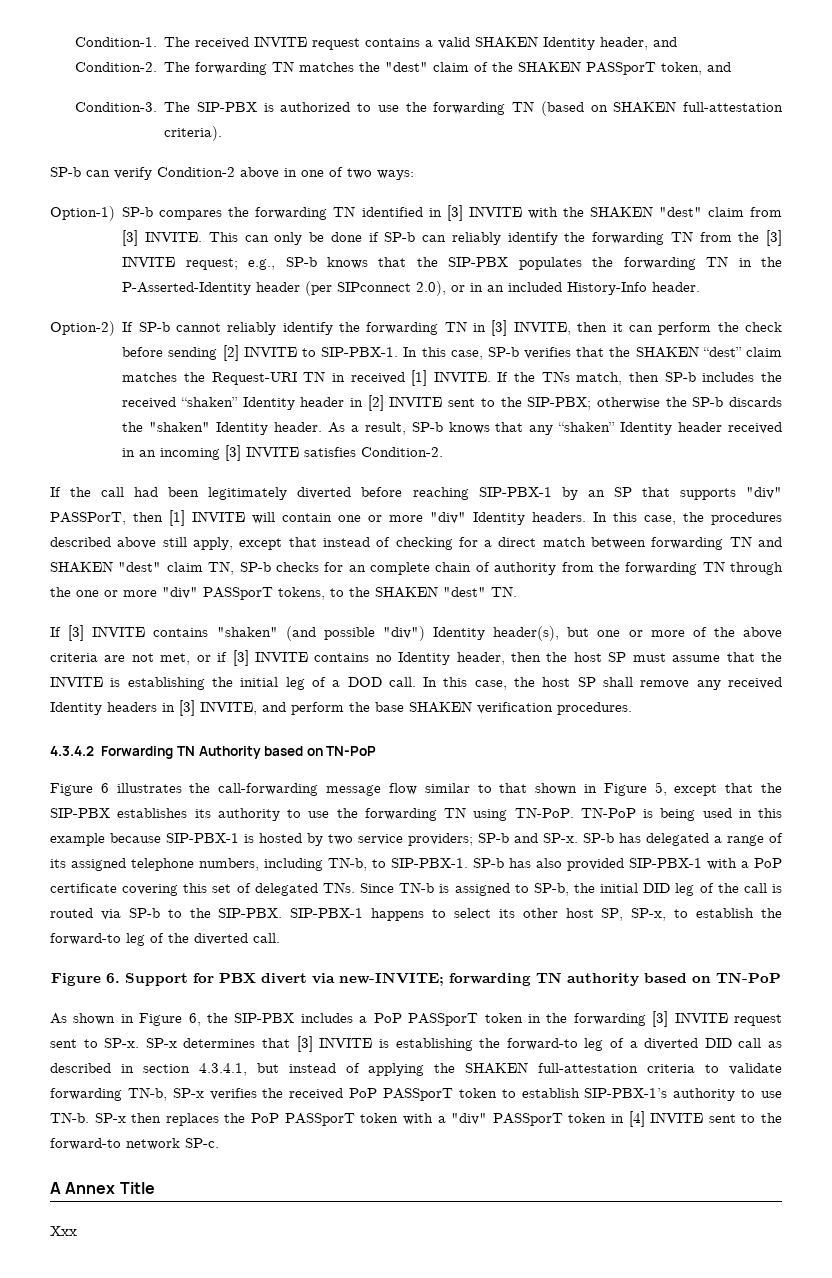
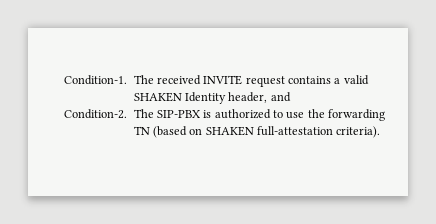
- The forwarding TN matches the "dest" claim of the SHAKEN PASSporT token, and
- Condition-3. The SIP-PBX is authorized to use the forwarding TN (based on SHAKEN full-attestation criteria).
+ The SIP-PBX is authorized to use the forwarding TN (based on SHAKEN full-attestation criteria).
- SP-b can verify Condition-2 above in one of two ways:
- Option-1) SP-b compares the forwarding TN identified in [3] INVITE with the SHAKEN "dest" claim from [3] INVITE. This can only be done if SP-b can reliably identify the forwarding TN from the [3] INVITE request; e.g., SP-b knows that the SIP-PBX populates the forwarding TN in the P-Asserted-Identity header (per SIPconnect 2.0), or in an included History-Info header.
- Option-2) If SP-b cannot reliably identify the forwarding TN in [3] INVITE, then it can perform the check before sending [2] INVITE to SIP-PBX-1. In this case, SP-b verifies that the SHAKEN “dest” claim matches the Request-URI TN in received [1] INVITE. If the TNs match, then SP-b includes the received “shaken” Identity header in [2] INVITE sent to the SIP-PBX; otherwise the SP-b discards the "shaken" Identity header. As a result, SP-b knows that any “shaken” Identity header received in an incoming [3] INVITE satisfies Condition-2.
- If the call had been legitimately diverted before reaching SIP-PBX-1 by an SP that supports "div" PASSPorT, then [1] INVITE will contain one or more "div" Identity headers. In this case, the procedures described above still apply, except that instead of checking for a direct match between forwarding TN and SHAKEN "dest" claim TN, SP-b checks for an complete chain of authority from the forwarding TN through the one or more "div" PASSporT tokens, to the SHAKEN "dest" TN.
- If [3] INVITE contains "shaken" (and possible "div") Identity header(s), but one or more of the above criteria are not met, or if [3] INVITE contains no Identity header, then the host SP must assume that the INVITE is establishing the initial leg of a DOD call. In this case, the host SP shall remove any received Identity headers in [3] INVITE, and perform the base SHAKEN verification procedures.
- 4.3.4.2 Forwarding TN Authority based on TN-PoP
- Figure 6 illustrates the call-forwarding message flow similar to that shown in Figure 5, except that the SIP-PBX establishes its authority to use the forwarding TN using TN-PoP. TN-PoP is being used in this example because SIP-PBX-1 is hosted by two service providers; SP-b and SP-x. SP-b has delegated a range of its assigned telephone numbers, including TN-b, to SIP-PBX-1. SP-b has also provided SIP-PBX-1 with a PoP certificate covering this set of delegated TNs. Since TN-b is assigned to SP-b, the initial DID leg of the call is routed via SP-b to the SIP-PBX. SIP-PBX-1 happens to select its other host SP, SP-x, to establish the forward-to leg of the diverted call.
- Figure 6. Support for PBX divert via new-INVITE; forwarding TN authority based on TN-PoP
- As shown in Figure 6, the SIP-PBX includes a PoP PASSporT token in the forwarding [3] INVITE request sent to SP-x. SP-x determines that [3] INVITE is establishing the forward-to leg of a diverted DID call as described in section 4.3.4.1, but instead of applying the SHAKEN full-attestation criteria to validate forwarding TN-b, SP-x verifies the received PoP PASSporT token to establish SIP-PBX-1’s authority to use TN-b. SP-x then replaces the PoP PASSporT token with a "div" PASSporT token in [4] INVITE sent to the forward-to network SP-c.
- A Annex Title
- Xxx

